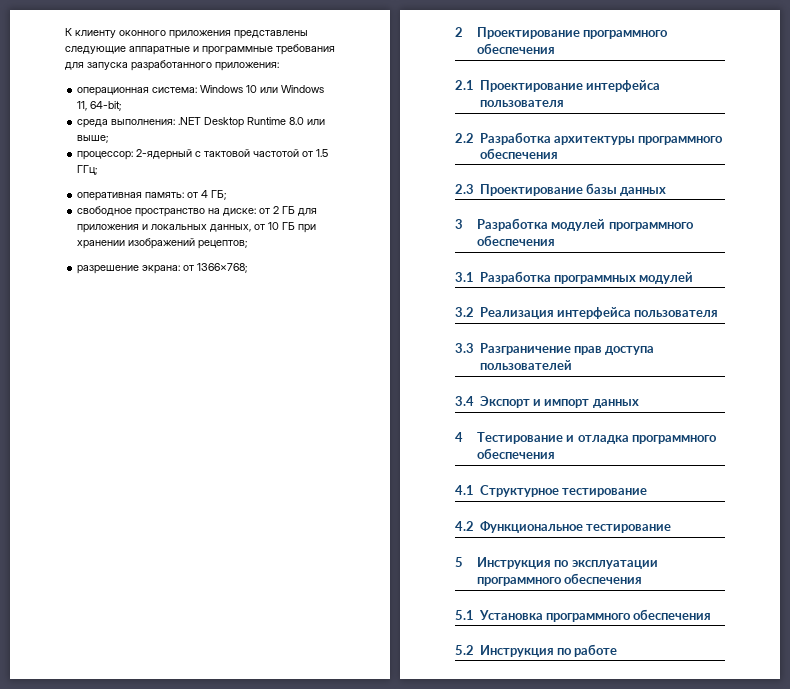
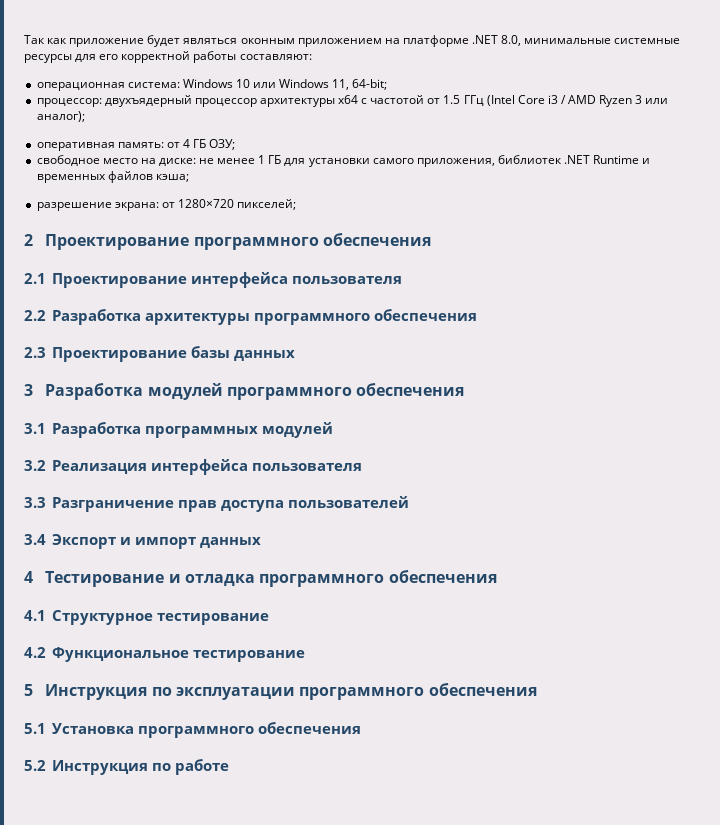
- К клиенту оконного приложения представлены следующие аппаратные и программные требования для запуска разработанного приложения:
+ Так как приложение будет являться оконным приложением на платформе .NET 8.0, минимальные системные ресурсы для его корректной работы составляют:
- среда выполнения: .NET Desktop Runtime 8.0 или выше;
- процессор: 2-ядерный с тактовой частотой от 1.5 ГГц;
+ процессор: двухъядерный процессор архитектуры x64 с частотой от 1.5 ГГц (Intel Core i3 / AMD Ryzen 3 или аналог);
- оперативная память: от 4 ГБ;
+ оперативная память: от 4 ГБ ОЗУ;
- свободное пространство на диске: от 2 ГБ для приложения и локальных данных, от 10 ГБ при хранении изображений рецептов;
+ свободное место на диске: не менее 1 ГБ для установки самого приложения, библиотек .NET Runtime и временных файлов кэша;
- разрешение экрана: от 1366×768;
+ разрешение экрана: от 1280×720 пикселей;

